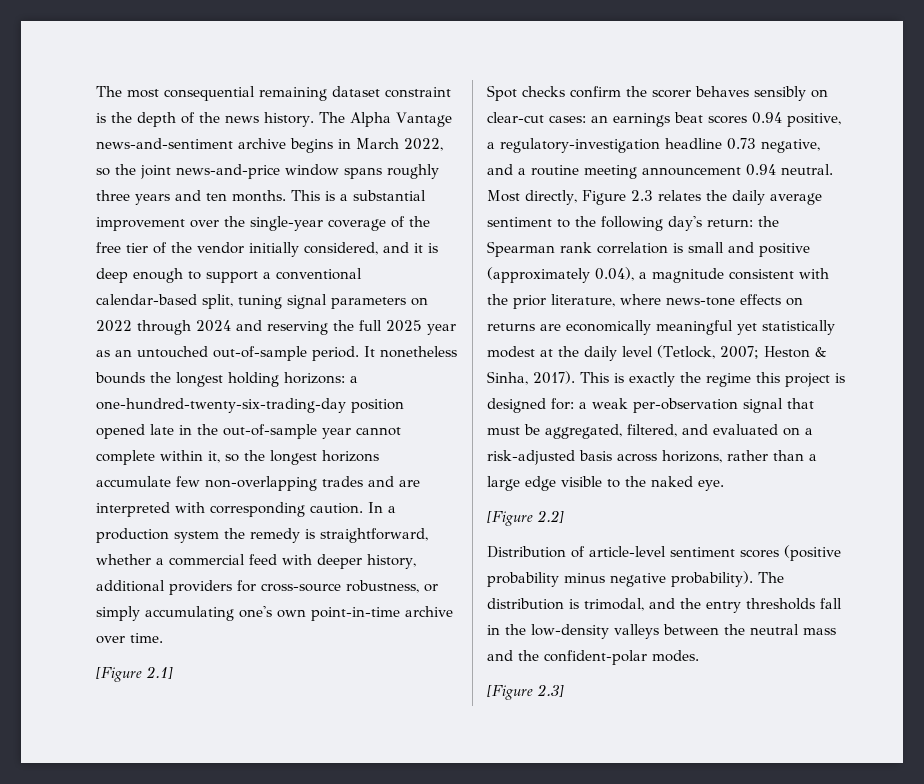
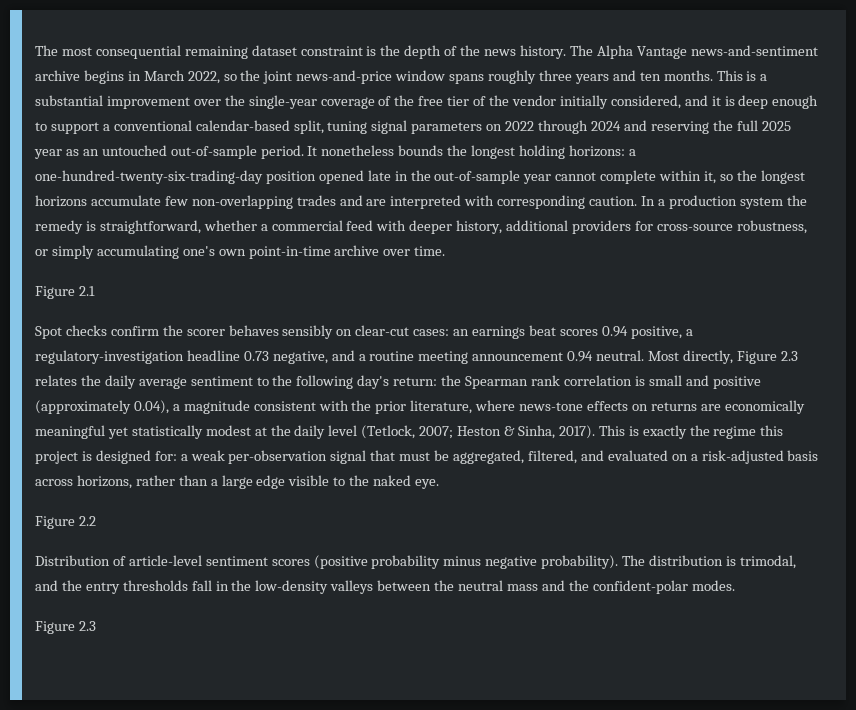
- [Figure 2.1]
+ Figure 2.1
- [Figure 2.2]
+ Figure 2.2
  The distribution is trimodal, and the entry thresholds fall in the low-density valleys between the neutral mass and the confident-polar modes.
- [Figure 2.3]
+ Figure 2.3

